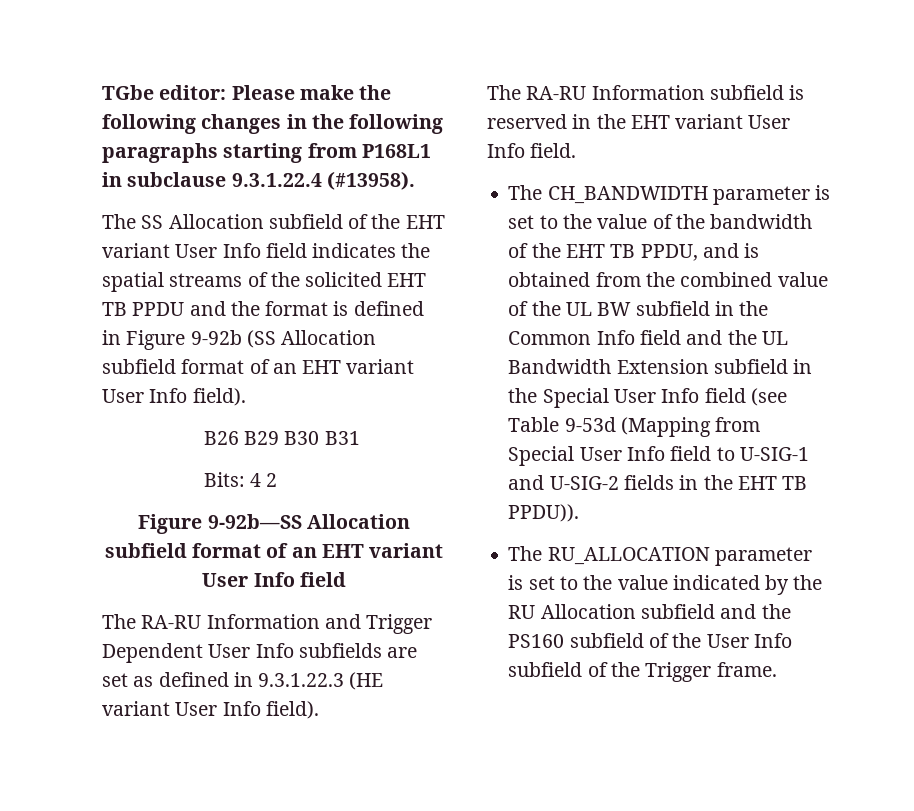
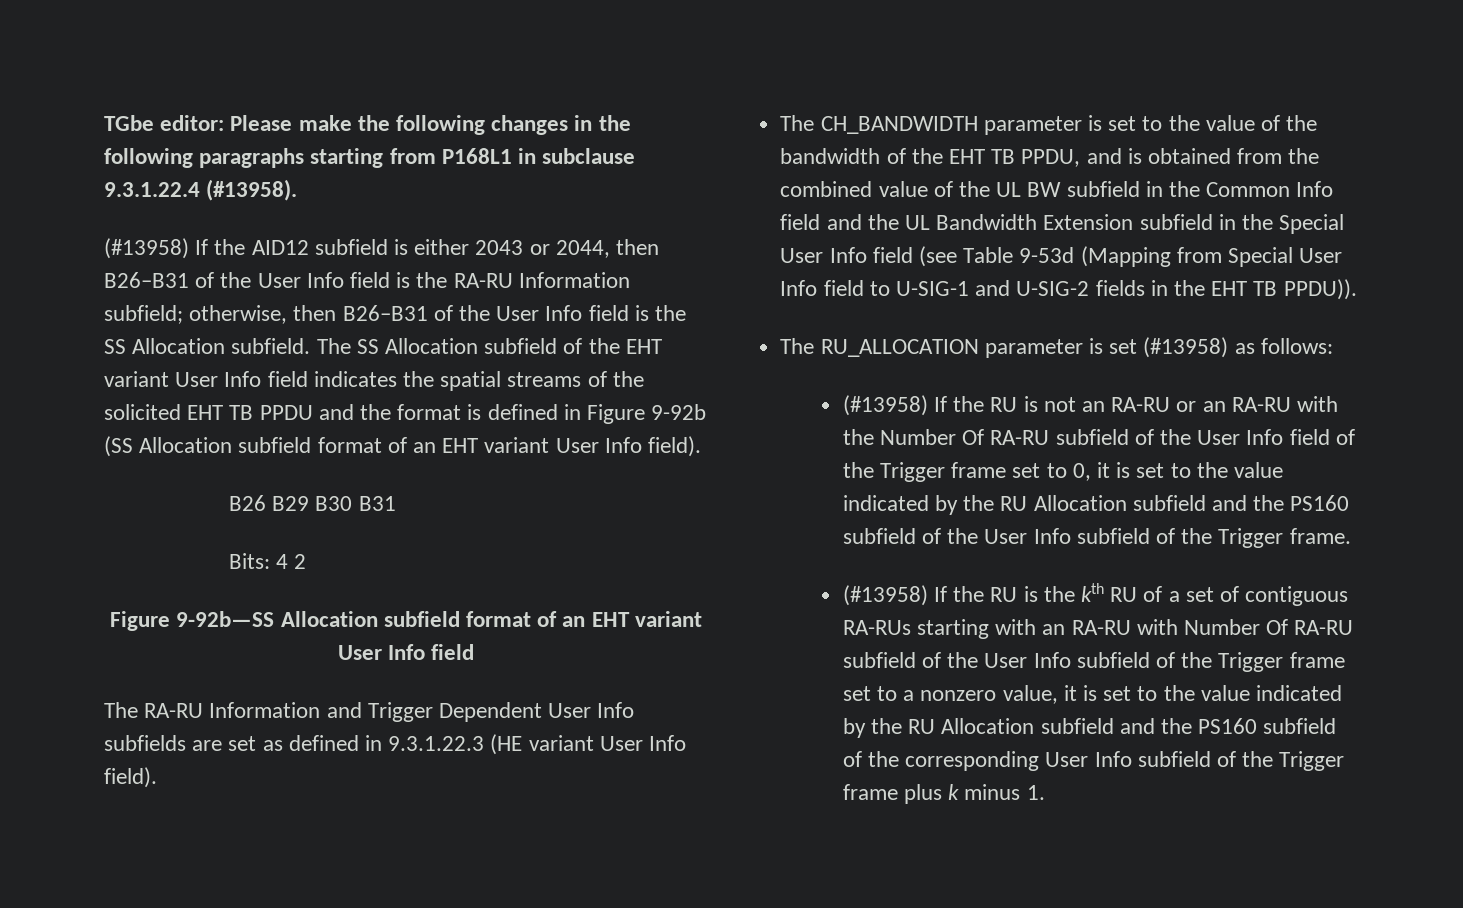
+ (#13958) If the AID12 subfield is either 2043 or 2044, then B26–B31 of the User Info field is the RA-RU Information subfield; otherwise, then B26–B31 of the User Info field is the SS Allocation subfield.
- The RA-RU Information subfield is reserved in the EHT variant User Info field.
- The RU_ALLOCATION parameter is set to the value indicated by the RU Allocation subfield and the PS160 subfield of the User Info subfield of the Trigger frame.
+ The RU_ALLOCATION parameter is set (#13958) as follows:
+ (#13958) If the RU is not an RA-RU or an RA-RU with the Number Of RA-RU subfield of the User Info field of the Trigger frame set to 0, it is set to the value indicated by the RU Allocation subfield and the PS160 subfield of the User Info subfield of the Trigger frame.
+ (#13958) If the RU is the kth RU of a set of contiguous RA-RUs starting with an RA-RU with Number Of RA-RU subfield of the User Info subfield of the Trigger frame set to a nonzero value, it is set to the value indicated by the RU Allocation subfield and the PS160 subfield of the corresponding User Info subfield of the Trigger frame plus k minus 1.

